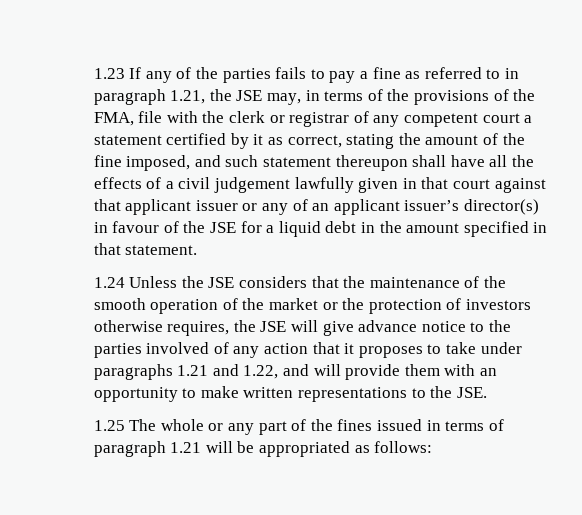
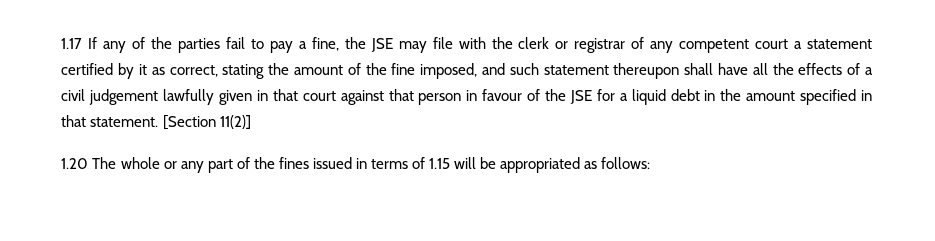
- 1.23 If any of the parties fails to pay a fine as referred to in paragraph 1.21, the JSE may, in terms of the provisions of the FMA, file with the clerk or registrar of any competent court a statement certified by it as correct, stating the amount of the fine imposed, and such statement thereupon shall have all the effects of a civil judgement lawfully given in that court against that applicant issuer or any of an applicant issuer’s director(s) in favour of the JSE for a liquid debt in the amount specified in that statement.
- 1.24 Unless the JSE considers that the maintenance of the smooth operation of the market or the protection of investors otherwise requires, the JSE will give advance notice to the parties involved of any action that it proposes to take under paragraphs 1.21 and 1.22, and will provide them with an opportunity to make written representations to the JSE.
- 1.25 The whole or any part of the fines issued in terms of paragraph 1.21 will be appropriated as follows:
+ 1.17 If any of the parties fail to pay a fine, the JSE may file with the clerk or registrar of any competent court a statement certified by it as correct, stating the amount of the fine imposed, and such statement thereupon shall have all the effects of a civil judgement lawfully given in that court against that person in favour of the JSE for a liquid debt in the amount specified in that statement. [Section 11(2)]
+ 1.20 The whole or any part of the fines issued in terms of 1.15 will be appropriated as follows:

